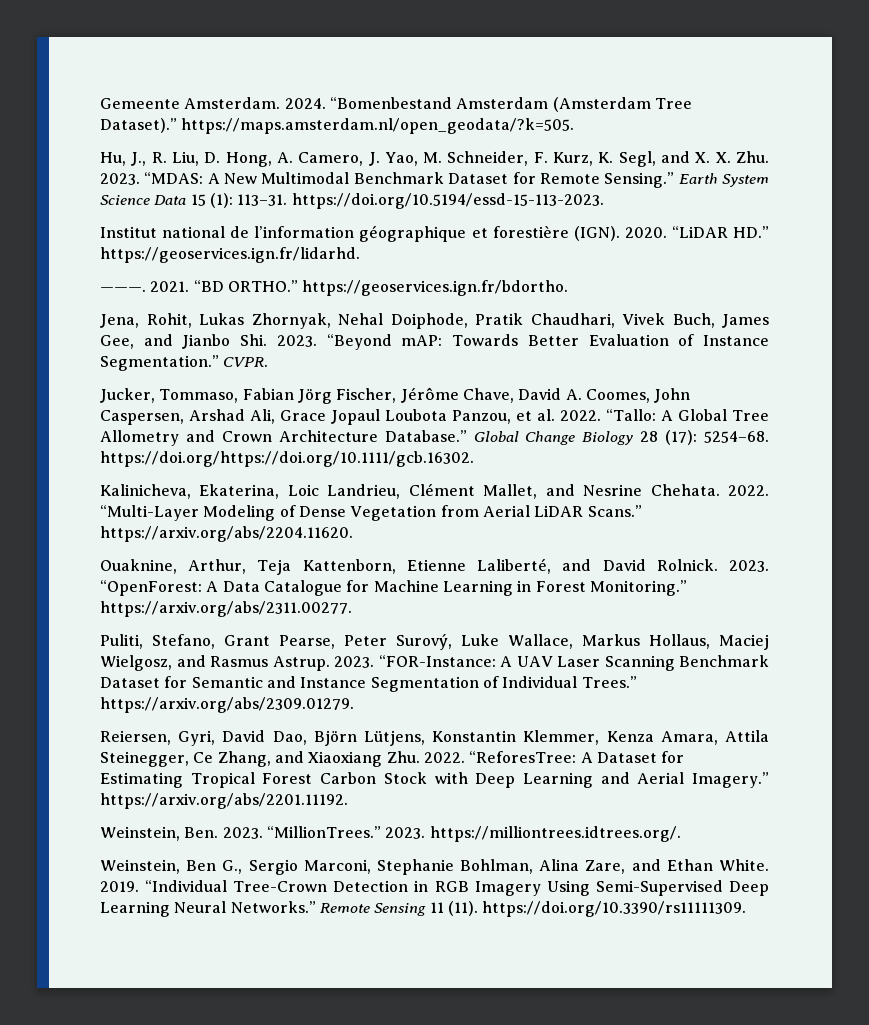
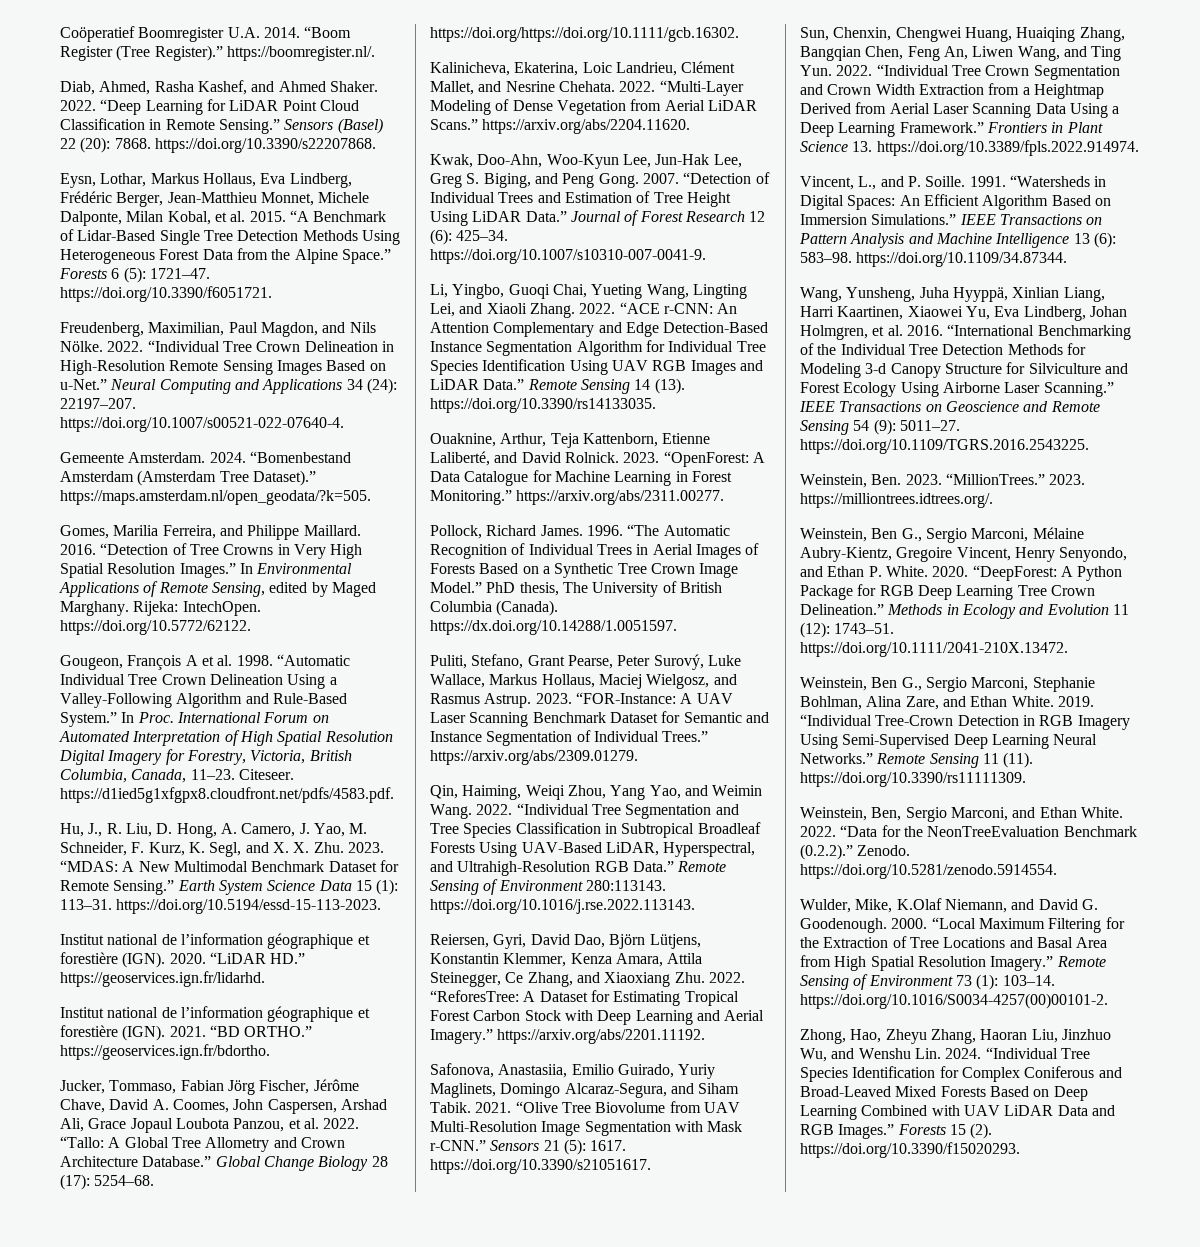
+ Coöperatief Boomregister U.A. 2014. “Boom Register (Tree Register).” https://boomregister.nl/.
+ Diab, Ahmed, Rasha Kashef, and Ahmed Shaker. 2022. “Deep Learning for LiDAR Point Cloud Classification in Remote Sensing.” Sensors (Basel) 22 (20): 7868. https://doi.org/10.3390/s22207868.
+ Eysn, Lothar, Markus Hollaus, Eva Lindberg, Frédéric Berger, Jean-Matthieu Monnet, Michele Dalponte, Milan Kobal, et al. 2015. “A Benchmark of Lidar-Based Single Tree Detection Methods Using Heterogeneous Forest Data from the Alpine Space.” Forests 6 (5): 1721–47. https://doi.org/10.3390/f6051721.
+ Freudenberg, Maximilian, Paul Magdon, and Nils Nölke. 2022. “Individual Tree Crown Delineation in High-Resolution Remote Sensing Images Based on u-Net.” Neural Computing and Applications 34 (24): 22197–207. https://doi.org/10.1007/s00521-022-07640-4.
+ Gomes, Marilia Ferreira, and Philippe Maillard. 2016. “Detection of Tree Crowns in Very High Spatial Resolution Images.” In Environmental Applications of Remote Sensing, edited by Maged Marghany. Rijeka: IntechOpen. https://doi.org/10.5772/62122.
+ Gougeon, François A et al. 1998. “Automatic Individual Tree Crown Delineation Using a Valley-Following Algorithm and Rule-Based System.” In Proc. International Forum on Automated Interpretation of High Spatial Resolution Digital Imagery for Forestry, Victoria, British Columbia, Canada, 11–23. Citeseer. https://d1ied5g1xfgpx8.cloudfront.net/pdfs/4583.pdf.
- ———. 2021. “BD ORTHO.” https://geoservices.ign.fr/bdortho.
- Jena, Rohit, Lukas Zhornyak, Nehal Doiphode, Pratik Chaudhari, Vivek Buch, James Gee, and Jianbo Shi. 2023. “Beyond mAP: Towards Better Evaluation of Instance Segmentation.” CVPR.
+ Institut national de l’information géographique et forestière (IGN). 2021. “BD ORTHO.” https://geoservices.ign.fr/bdortho.
+ Kwak, Doo-Ahn, Woo-Kyun Lee, Jun-Hak Lee, Greg S. Biging, and Peng Gong. 2007. “Detection of Individual Trees and Estimation of Tree Height Using LiDAR Data.” Journal of Forest Research 12 (6): 425–34. https://doi.org/10.1007/s10310-007-0041-9.
+ Li, Yingbo, Guoqi Chai, Yueting Wang, Lingting Lei, and Xiaoli Zhang. 2022. “ACE r-CNN: An Attention Complementary and Edge Detection-Based Instance Segmentation Algorithm for Individual Tree Species Identification Using UAV RGB Images and LiDAR Data.” Remote Sensing 14 (13). https://doi.org/10.3390/rs14133035.
+ Pollock, Richard James. 1996. “The Automatic Recognition of Individual Trees in Aerial Images of Forests Based on a Synthetic Tree Crown Image Model.” PhD thesis, The University of British Columbia (Canada). https://dx.doi.org/10.14288/1.0051597.
+ Qin, Haiming, Weiqi Zhou, Yang Yao, and Weimin Wang. 2022. “Individual Tree Segmentation and Tree Species Classification in Subtropical Broadleaf Forests Using UAV-Based LiDAR, Hyperspectral, and Ultrahigh-Resolution RGB Data.” Remote Sensing of Environment 280:113143. https://doi.org/10.1016/j.rse.2022.113143.
+ Safonova, Anastasiia, Emilio Guirado, Yuriy Maglinets, Domingo Alcaraz-Segura, and Siham Tabik. 2021. “Olive Tree Biovolume from UAV Multi-Resolution Image Segmentation with Mask r-CNN.” Sensors 21 (5): 1617. https://doi.org/10.3390/s21051617.
+ Sun, Chenxin, Chengwei Huang, Huaiqing Zhang, Bangqian Chen, Feng An, Liwen Wang, and Ting Yun. 2022. “Individual Tree Crown Segmentation and Crown Width Extraction from a Heightmap Derived from Aerial Laser Scanning Data Using a Deep Learning Framework.” Frontiers in Plant Science 13. https://doi.org/10.3389/fpls.2022.914974.
+ Vincent, L., and P. Soille. 1991. “Watersheds in Digital Spaces: An Efficient Algorithm Based on Immersion Simulations.” IEEE Transactions on Pattern Analysis and Machine Intelligence 13 (6): 583–98. https://doi.org/10.1109/34.87344.
+ Wang, Yunsheng, Juha Hyyppä, Xinlian Liang, Harri Kaartinen, Xiaowei Yu, Eva Lindberg, Johan Holmgren, et al. 2016. “International Benchmarking of the Individual Tree Detection Methods for Modeling 3-d Canopy Structure for Silviculture and Forest Ecology Using Airborne Laser Scanning.” IEEE Transactions on Geoscience and Remote Sensing 54 (9): 5011–27. https://doi.org/10.1109/TGRS.2016.2543225.
+ Weinstein, Ben G., Sergio Marconi, Mélaine Aubry-Kientz, Gregoire Vincent, Henry Senyondo, and Ethan P. White. 2020. “DeepForest: A Python Package for RGB Deep Learning Tree Crown Delineation.” Methods in Ecology and Evolution 11 (12): 1743–51. https://doi.org/10.1111/2041-210X.13472.
+ Weinstein, Ben, Sergio Marconi, and Ethan White. 2022. “Data for the NeonTreeEvaluation Benchmark (0.2.2).” Zenodo. https://doi.org/10.5281/zenodo.5914554.
+ Wulder, Mike, K.Olaf Niemann, and David G. Goodenough. 2000. “Local Maximum Filtering for the Extraction of Tree Locations and Basal Area from High Spatial Resolution Imagery.” Remote Sensing of Environment 73 (1): 103–14. https://doi.org/10.1016/S0034-4257(00)00101-2.
+ Zhong, Hao, Zheyu Zhang, Haoran Liu, Jinzhuo Wu, and Wenshu Lin. 2024. “Individual Tree Species Identification for Complex Coniferous and Broad-Leaved Mixed Forests Based on Deep Learning Combined with UAV LiDAR Data and RGB Images.” Forests 15 (2). https://doi.org/10.3390/f15020293.

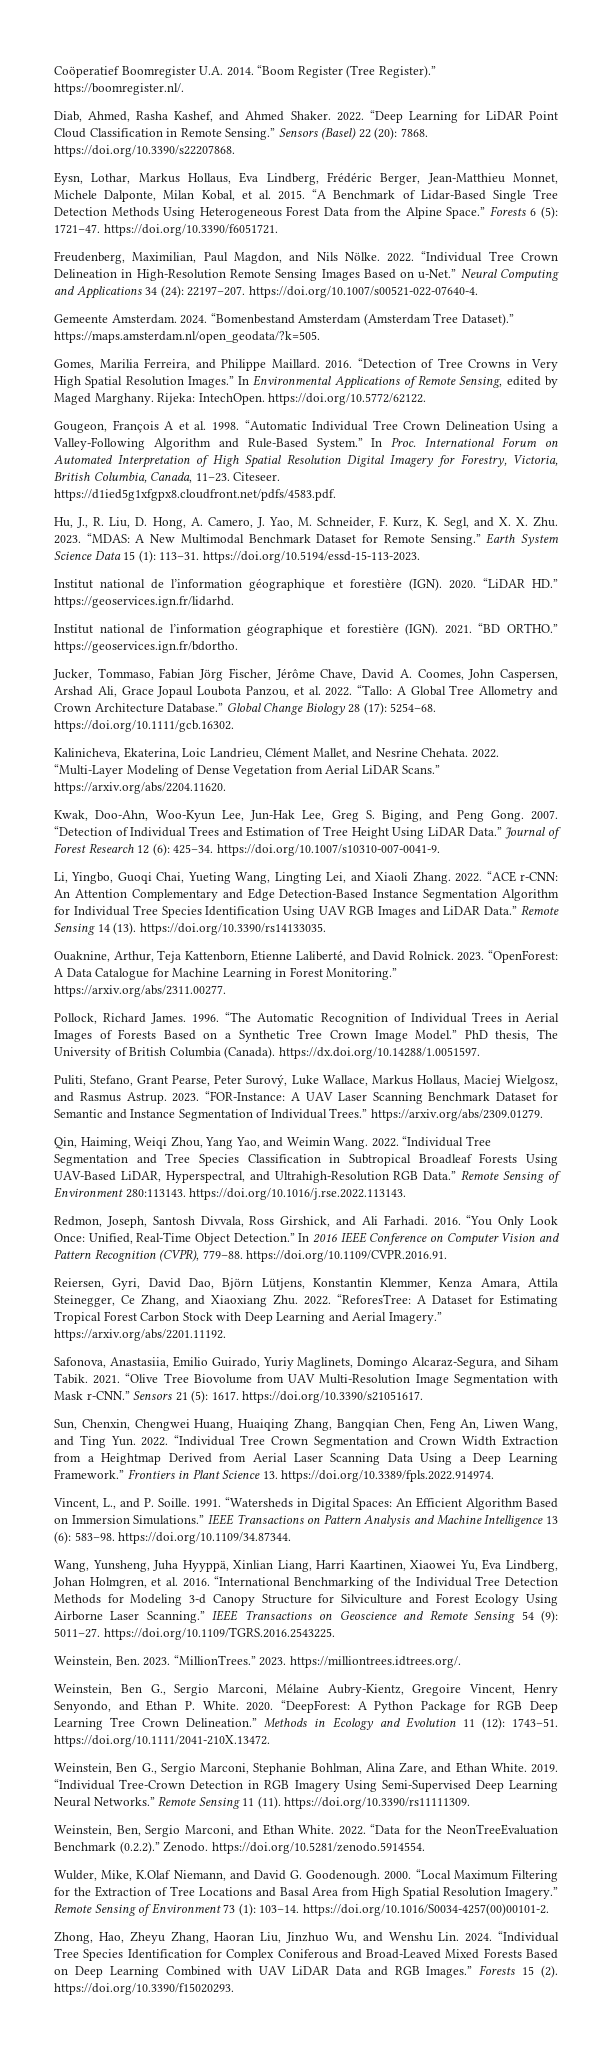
- Global Change Biology 28 (17): 5254–68. https://doi.org/https://doi.org/10.1111/gcb.16302.
+ Global Change Biology 28 (17): 5254–68. https://doi.org/10.1111/gcb.16302.
+ Redmon, Joseph, Santosh Divvala, Ross Girshick, and Ali Farhadi. 2016. “You Only Look Once: Unified, Real-Time Object Detection.” In 2016 IEEE Conference on Computer Vision and Pattern Recognition (CVPR), 779–88. https://doi.org/10.1109/CVPR.2016.91.

